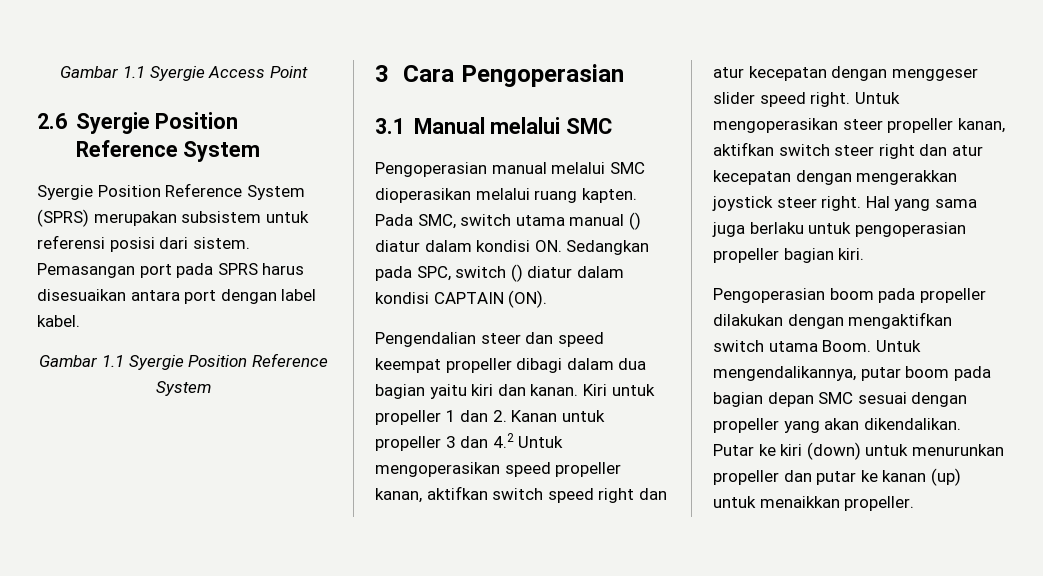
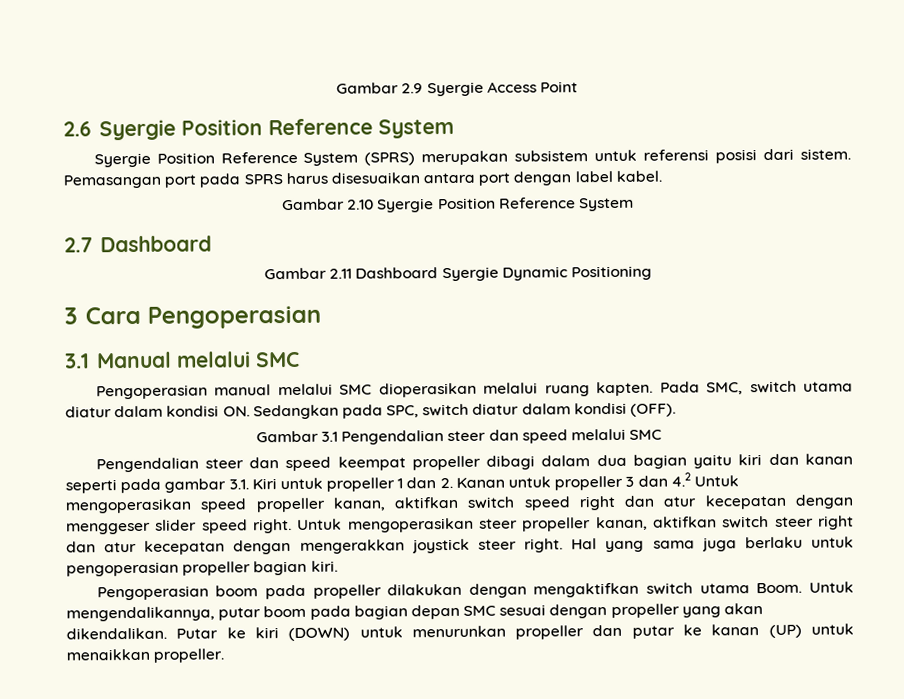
- Gambar 1.1 Syergie Access Point
+ Gambar 2.9 Syergie Access Point
- Gambar 1.1 Syergie Position Reference System
+ Gambar 2.10 Syergie Position Reference System
+ 2.7 Dashboard
+ Gambar 2.11 Dashboard Syergie Dynamic Positioning
- Pada SMC, switch utama manual () diatur dalam kondisi ON. Sedangkan pada SPC, switch () diatur dalam kondisi CAPTAIN (ON).
+ Pada SMC, switch utama diatur dalam kondisi ON. Sedangkan pada SPC, switch diatur dalam kondisi (OFF).
+ Gambar 3.1 Pengendalian steer dan speed melalui SMC
- Pengendalian steer dan speed keempat propeller dibagi dalam dua bagian yaitu kiri dan kanan. Kiri untuk propeller 1 dan 2. Kanan untuk propeller 3 dan 4.2 Untuk mengoperasikan speed propeller kanan, aktifkan switch speed right dan atur kecepatan dengan menggeser slider speed right.
+ Pengendalian steer dan speed keempat propeller dibagi dalam dua bagian yaitu kiri dan kanan seperti pada gambar 3.1. Kiri untuk propeller 1 dan 2. Kanan untuk propeller 3 dan 4.2 Untuk mengoperasikan speed propeller kanan, aktifkan switch speed right dan atur kecepatan dengan menggeser slider speed right.
- Putar ke kiri (down) untuk menurunkan propeller dan putar ke kanan (up) untuk menaikkan propeller.
+ Putar ke kiri (DOWN) untuk menurunkan propeller dan putar ke kanan (UP) untuk menaikkan propeller.

